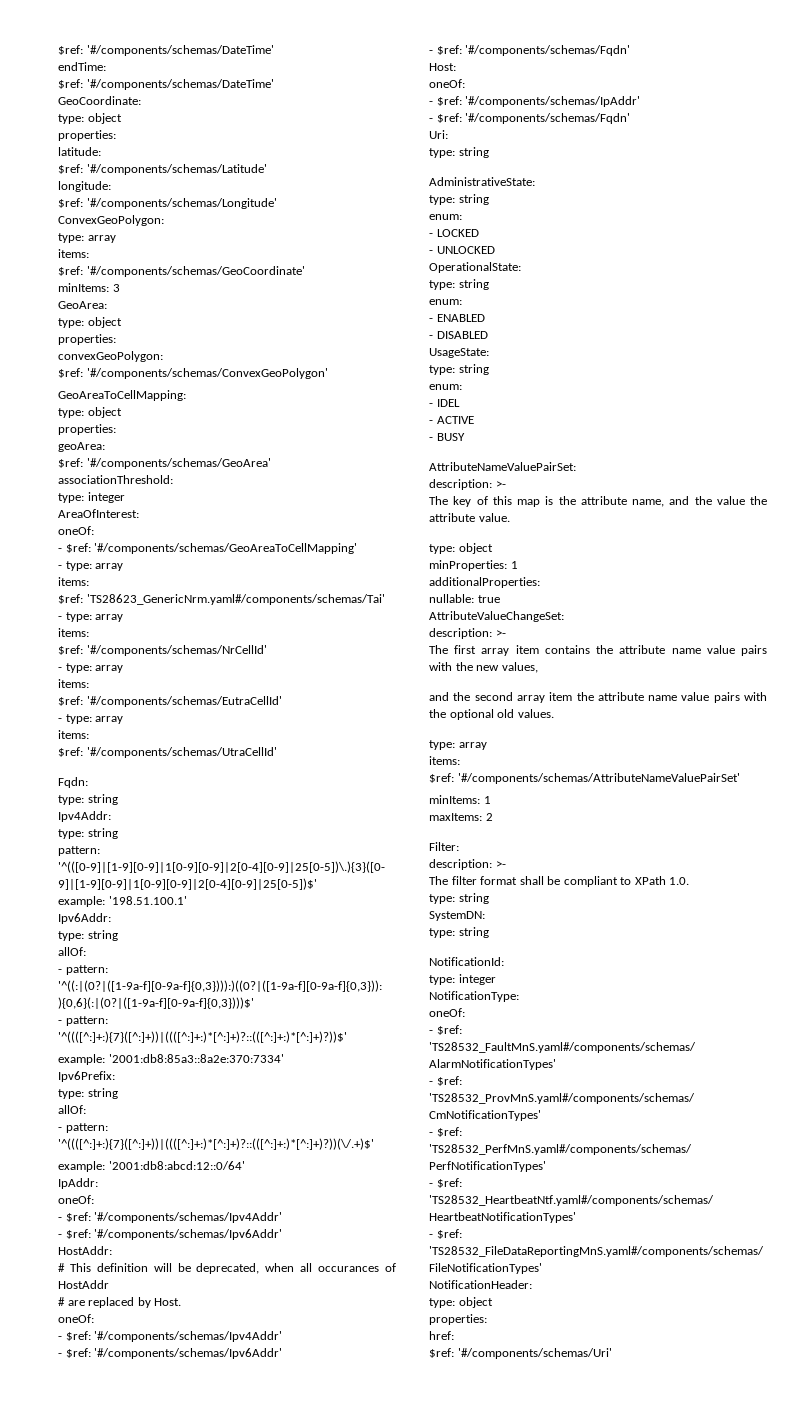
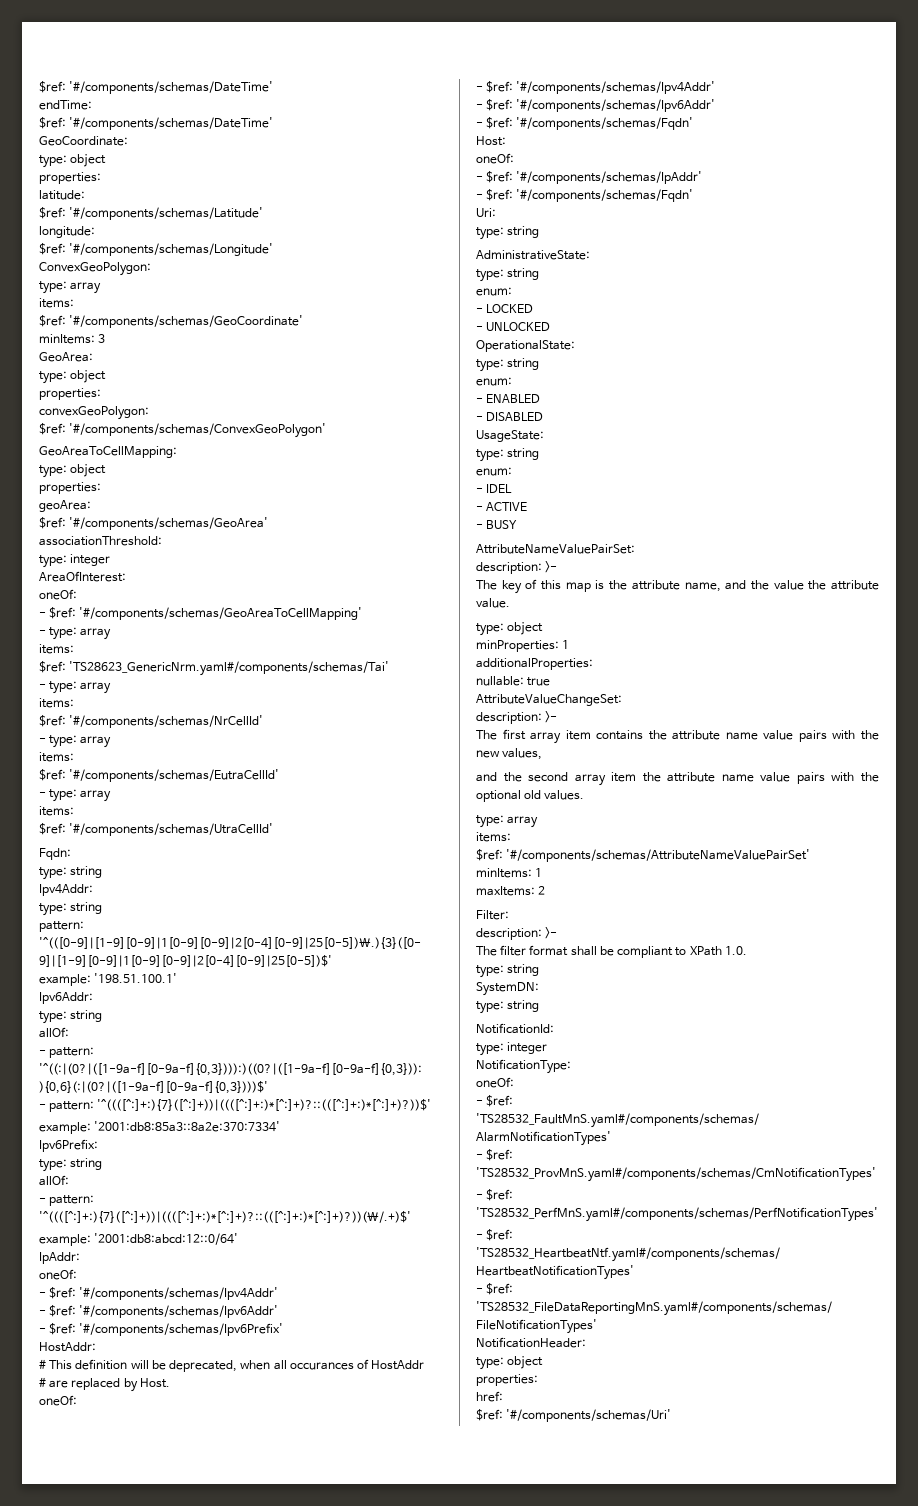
+ - $ref: '#/components/schemas/Ipv6Prefix'

